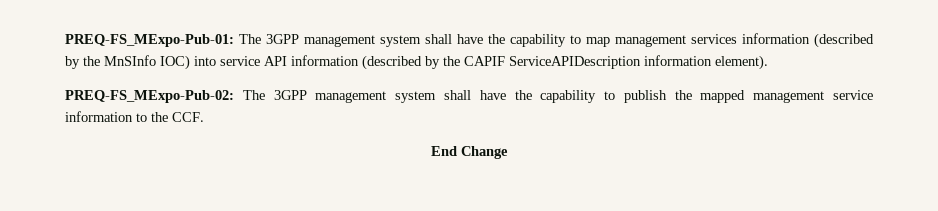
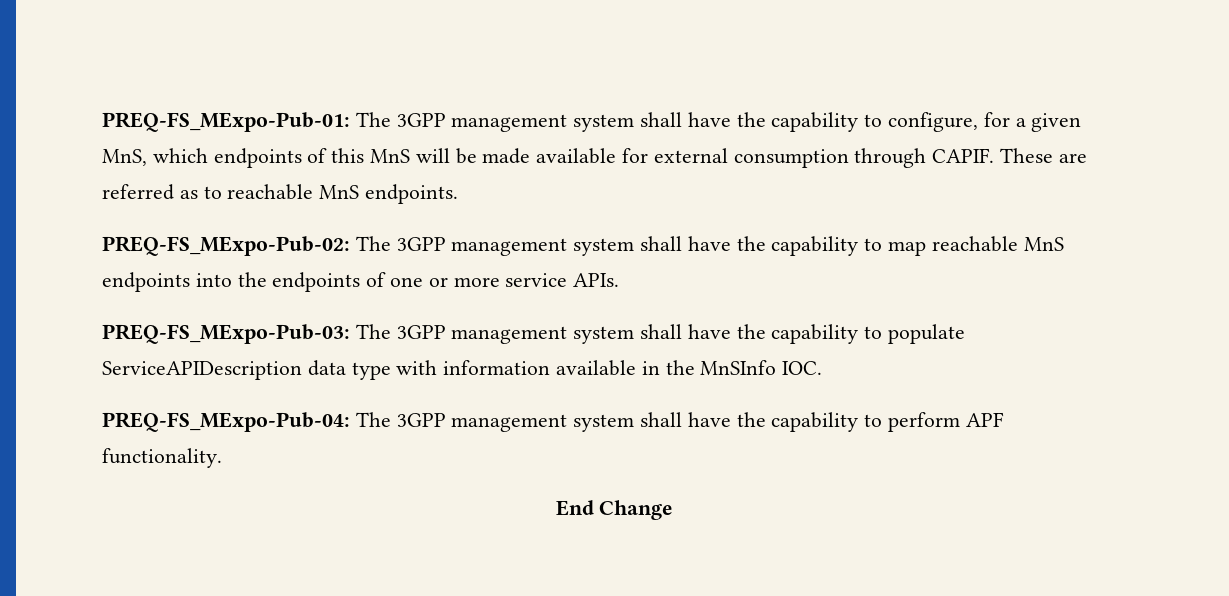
- PREQ-FS_MExpo-Pub-01: The 3GPP management system shall have the capability to map management services information (described by the MnSInfo IOC) into service API information (described by the CAPIF ServiceAPIDescription information element).
+ PREQ-FS_MExpo-Pub-01: The 3GPP management system shall have the capability to configure, for a given MnS, which endpoints of this MnS will be made available for external consumption through CAPIF. These are referred as to reachable MnS endpoints.
- PREQ-FS_MExpo-Pub-02: The 3GPP management system shall have the capability to publish the mapped management service information to the CCF.
+ PREQ-FS_MExpo-Pub-02: The 3GPP management system shall have the capability to map reachable MnS endpoints into the endpoints of one or more service APIs.
+ PREQ-FS_MExpo-Pub-03: The 3GPP management system shall have the capability to populate ServiceAPIDescription data type with information available in the MnSInfo IOC.
+ PREQ-FS_MExpo-Pub-04: The 3GPP management system shall have the capability to perform APF functionality.

